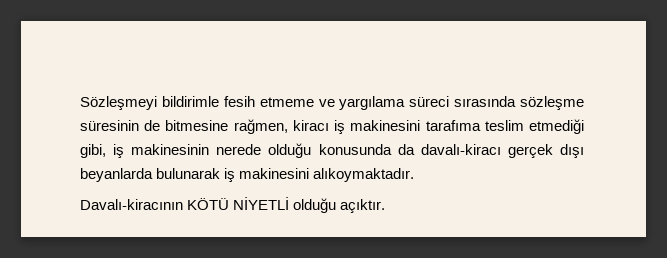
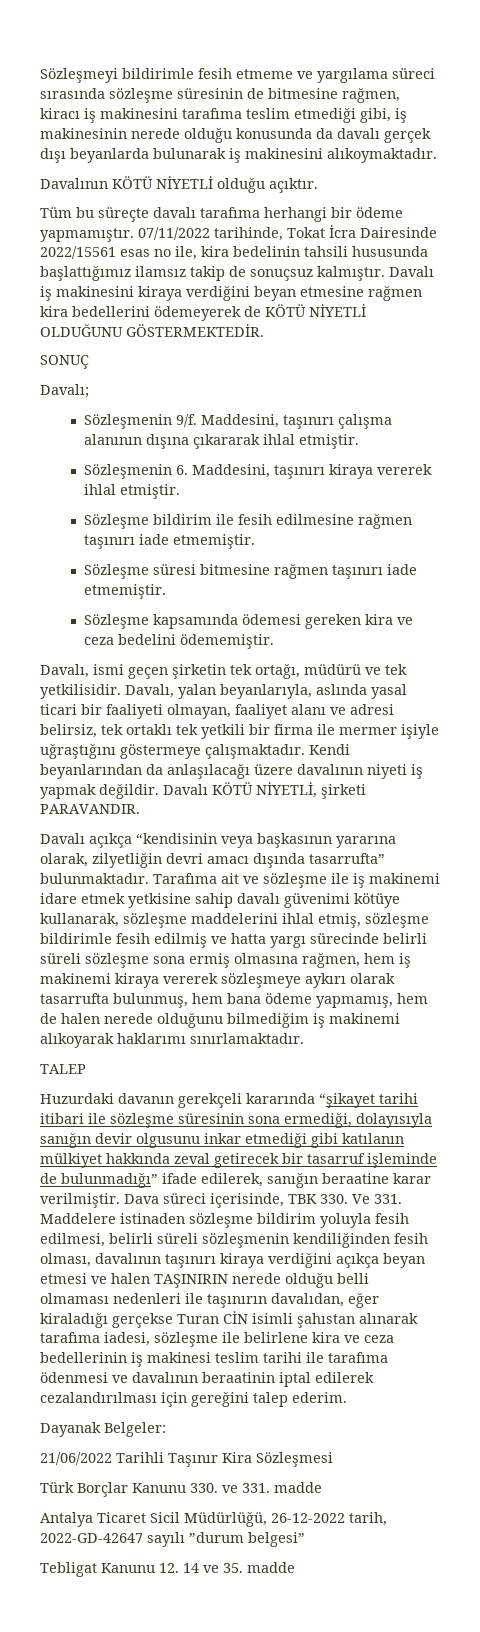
- Sözleşmeyi bildirimle fesih etmeme ve yargılama süreci sırasında sözleşme süresinin de bitmesine rağmen, kiracı iş makinesini tarafıma teslim etmediği gibi, iş makinesinin nerede olduğu konusunda da davalı-kiracı gerçek dışı beyanlarda bulunarak iş makinesini alıkoymaktadır.
+ Sözleşmeyi bildirimle fesih etmeme ve yargılama süreci sırasında sözleşme süresinin de bitmesine rağmen, kiracı iş makinesini tarafıma teslim etmediği gibi, iş makinesinin nerede olduğu konusunda da davalı gerçek dışı beyanlarda bulunarak iş makinesini alıkoymaktadır.
- Davalı-kiracının KÖTÜ NİYETLİ olduğu açıktır.
+ Davalının KÖTÜ NİYETLİ olduğu açıktır.
+ Tüm bu süreçte davalı tarafıma herhangi bir ödeme yapmamıştır. 07/11/2022 tarihinde, Tokat İcra Dairesinde 2022/15561 esas no ile, kira bedelinin tahsili hususunda başlattığımız ilamsız takip de sonuçsuz kalmıştır. Davalı iş makinesini kiraya verdiğini beyan etmesine rağmen kira bedellerini ödemeyerek de KÖTÜ NİYETLİ OLDUĞUNU GÖSTERMEKTEDİR.
+ SONUÇ
+ Davalı;
+ Sözleşmenin 9/f. Maddesini, taşınırı çalışma alanının dışına çıkararak ihlal etmiştir.
+ Sözleşmenin 6. Maddesini, taşınırı kiraya vererek ihlal etmiştir.
+ Sözleşme bildirim ile fesih edilmesine rağmen taşınırı iade etmemiştir.
+ Sözleşme süresi bitmesine rağmen taşınırı iade etmemiştir.
+ Sözleşme kapsamında ödemesi gereken kira ve ceza bedelini ödememiştir.
+ Davalı, ismi geçen şirketin tek ortağı, müdürü ve tek yetkilisidir. Davalı, yalan beyanlarıyla, aslında yasal ticari bir faaliyeti olmayan, faaliyet alanı ve adresi belirsiz, tek ortaklı tek yetkili bir firma ile mermer işiyle uğraştığını göstermeye çalışmaktadır. Kendi beyanlarından da anlaşılacağı üzere davalının niyeti iş yapmak değildir. Davalı KÖTÜ NİYETLİ, şirketi PARAVANDIR.
+ Davalı açıkça “kendisinin veya başkasının yararına olarak, zilyetliğin devri amacı dışında tasarrufta” bulunmaktadır. Tarafıma ait ve sözleşme ile iş makinemi idare etmek yetkisine sahip davalı güvenimi kötüye kullanarak, sözleşme maddelerini ihlal etmiş, sözleşme bildirimle fesih edilmiş ve hatta yargı sürecinde belirli süreli sözleşme sona ermiş olmasına rağmen, hem iş makinemi kiraya vererek sözleşmeye aykırı olarak tasarrufta bulunmuş, hem bana ödeme yapmamış, hem de halen nerede olduğunu bilmediğim iş makinemi alıkoyarak haklarımı sınırlamaktadır.
+ TALEP
+ Huzurdaki davanın gerekçeli kararında “şikayet tarihi itibari ile sözleşme süresinin sona ermediği, dolayısıyla sanığın devir olgusunu inkar etmediği gibi katılanın mülkiyet hakkında zeval getirecek bir tasarruf işleminde de bulunmadığı” ifade edilerek, sanığın beraatine karar verilmiştir. Dava süreci içerisinde, TBK 330. Ve 331. Maddelere istinaden sözleşme bildirim yoluyla fesih edilmesi, belirli süreli sözleşmenin kendiliğinden fesih olması, davalının taşınırı kiraya verdiğini açıkça beyan etmesi ve halen TAŞINIRIN nerede olduğu belli olmaması nedenleri ile taşınırın davalıdan, eğer kiraladığı gerçekse Turan CİN isimli şahıstan alınarak tarafıma iadesi, sözleşme ile belirlene kira ve ceza bedellerinin iş makinesi teslim tarihi ile tarafıma ödenmesi ve davalının beraatinin iptal edilerek cezalandırılması için gereğini talep ederim.
+ Dayanak Belgeler:
+ 21/06/2022 Tarihli Taşınır Kira Sözleşmesi
+ Türk Borçlar Kanunu 330. ve 331. madde
+ Antalya Ticaret Sicil Müdürlüğü, 26-12-2022 tarih, 2022-GD-42647 sayılı ”durum belgesi”
+ Tebligat Kanunu 12. 14 ve 35. madde

